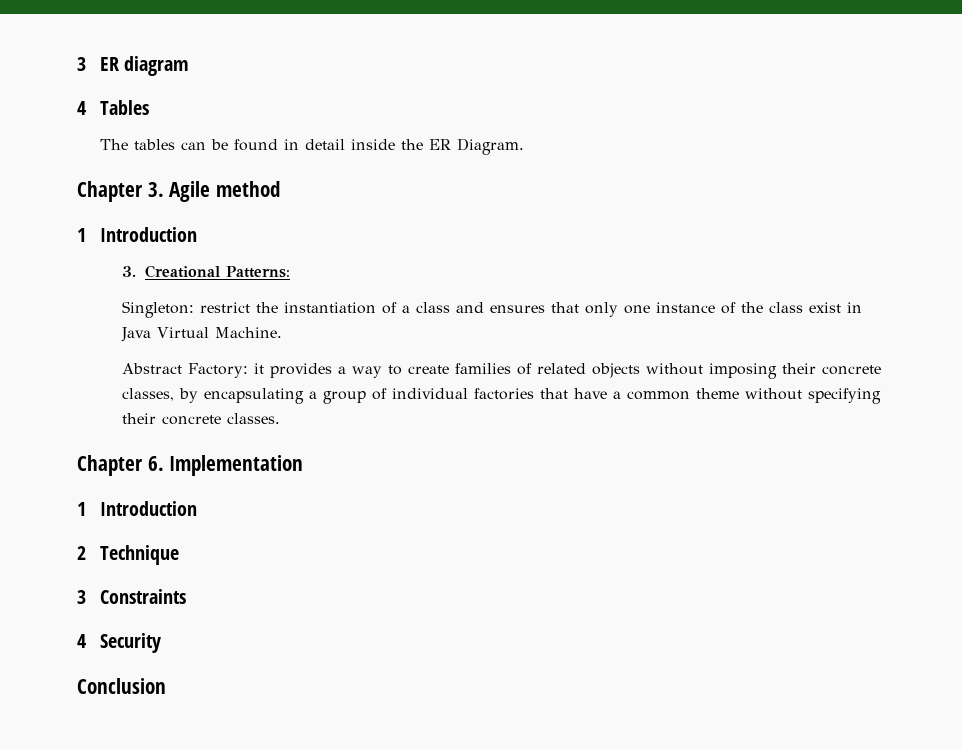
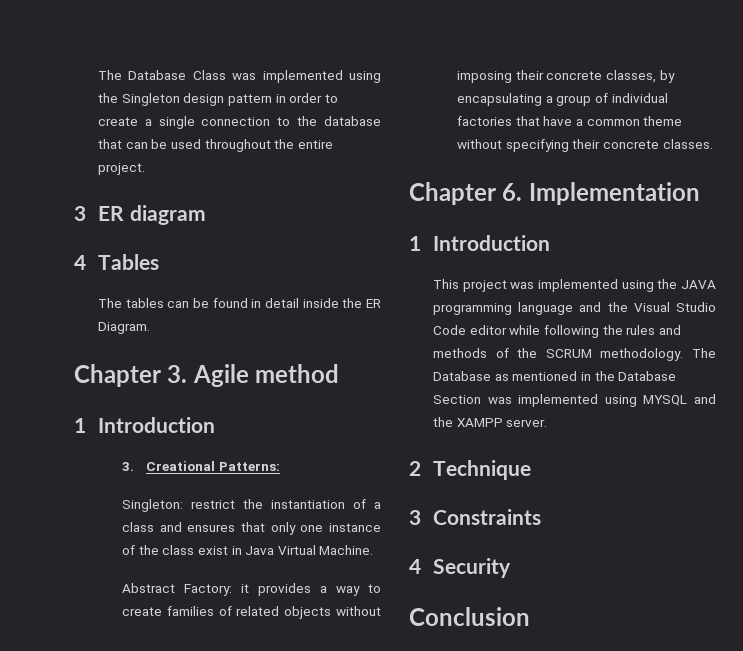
+ The Database Class was implemented using the Singleton design pattern in order to create a single connection to the database that can be used throughout the entire project.
+ This project was implemented using the JAVA programming language and the Visual Studio Code editor while following the rules and methods of the SCRUM methodology. The Database as mentioned in the Database Section was implemented using MYSQL and the XAMPP server.

